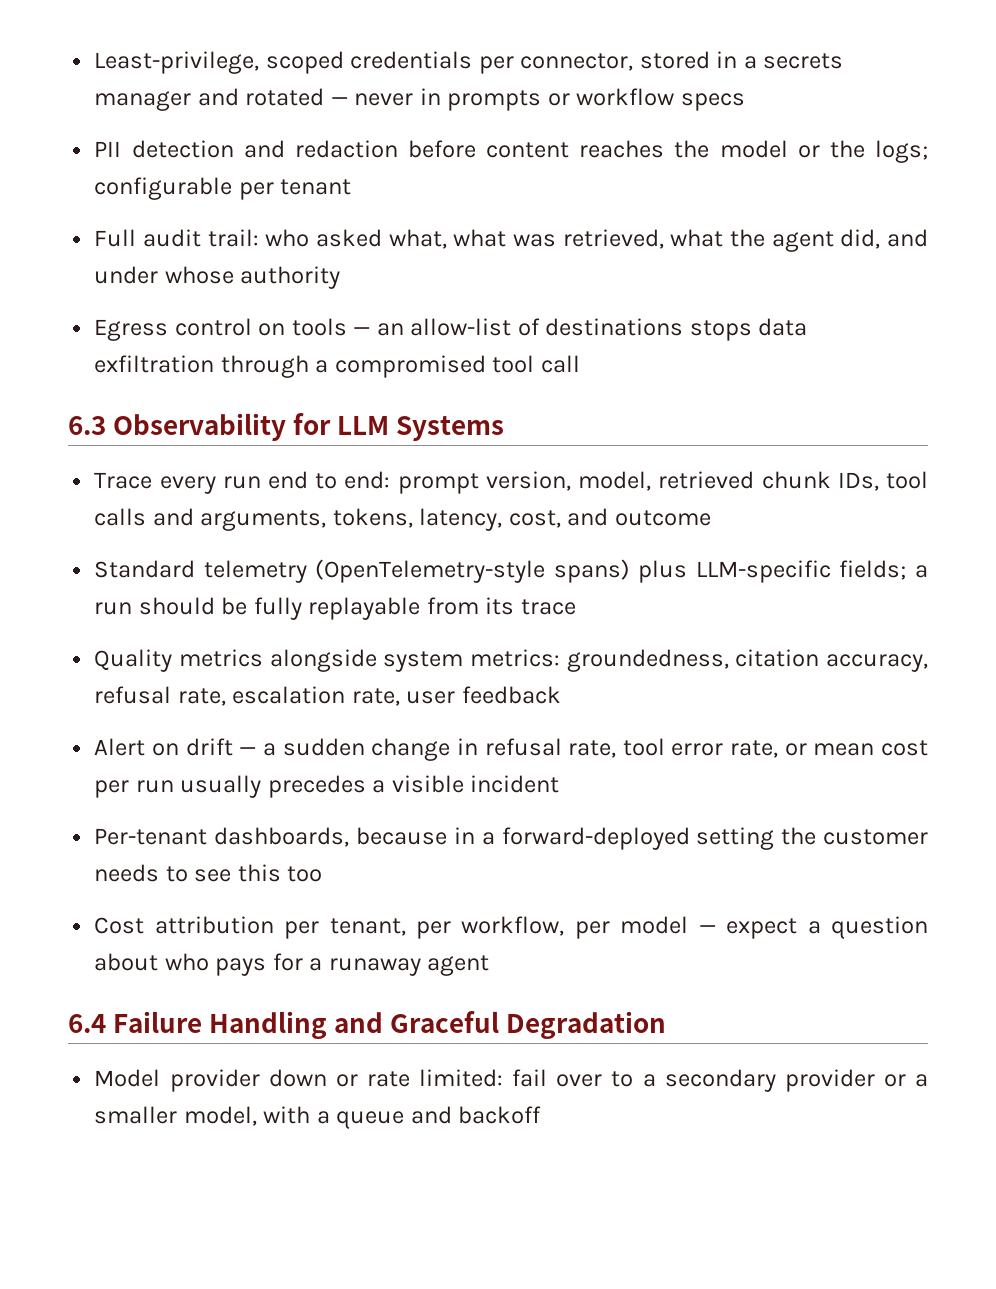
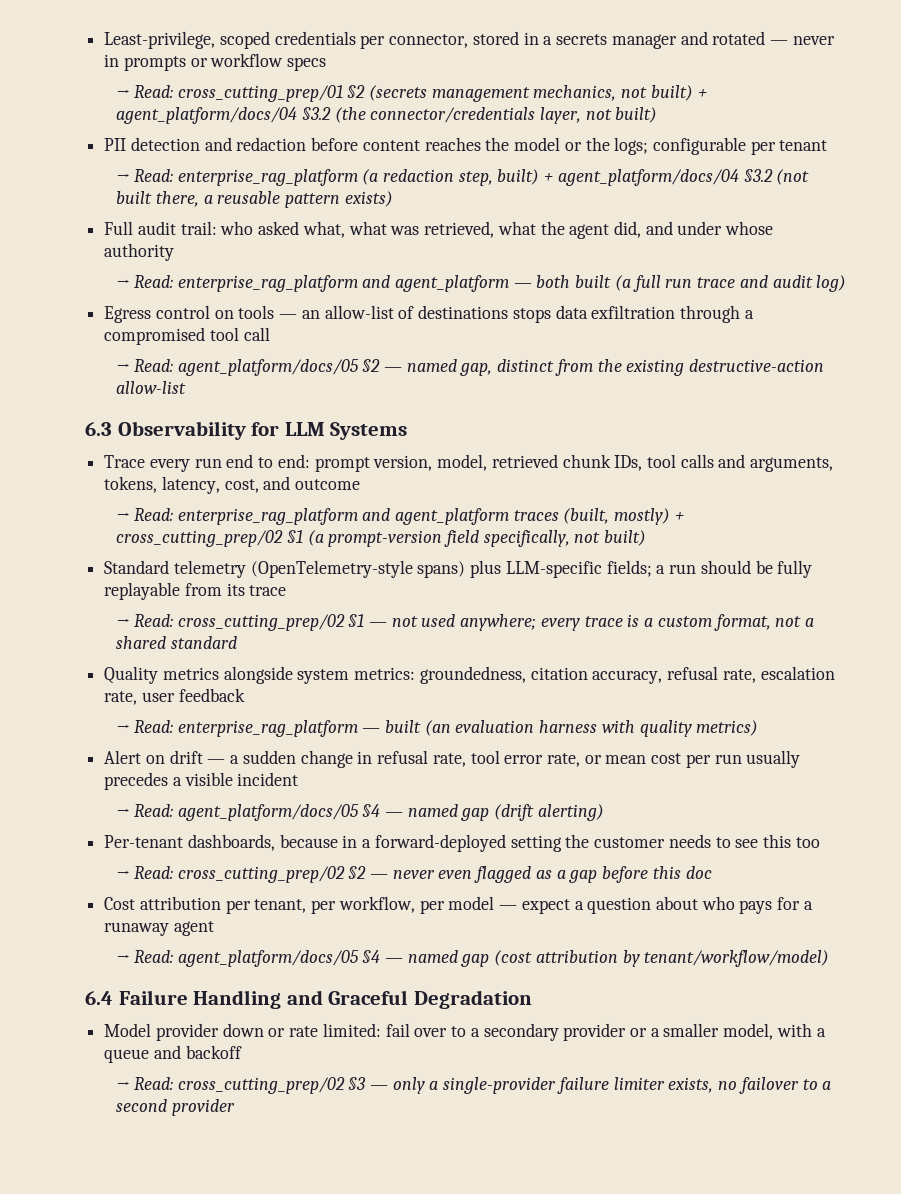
+ → Read: cross_cutting_prep/01 §2 (secrets management mechanics, not built) + agent_platform/docs/04 §3.2 (the connector/credentials layer, not built)
+ → Read: enterprise_rag_platform (a redaction step, built) + agent_platform/docs/04 §3.2 (not built there, a reusable pattern exists)
+ → Read: enterprise_rag_platform and agent_platform — both built (a full run trace and audit log)
+ → Read: agent_platform/docs/05 §2 — named gap, distinct from the existing destructive-action allow-list
+ → Read: enterprise_rag_platform and agent_platform traces (built, mostly) + cross_cutting_prep/02 §1 (a prompt-version field specifically, not built)
+ → Read: cross_cutting_prep/02 §1 — not used anywhere; every trace is a custom format, not a shared standard
+ → Read: enterprise_rag_platform — built (an evaluation harness with quality metrics)
+ → Read: agent_platform/docs/05 §4 — named gap (drift alerting)
+ → Read: cross_cutting_prep/02 §2 — never even flagged as a gap before this doc
+ → Read: agent_platform/docs/05 §4 — named gap (cost attribution by tenant/workflow/model)
+ → Read: cross_cutting_prep/02 §3 — only a single-provider failure limiter exists, no failover to a second provider

